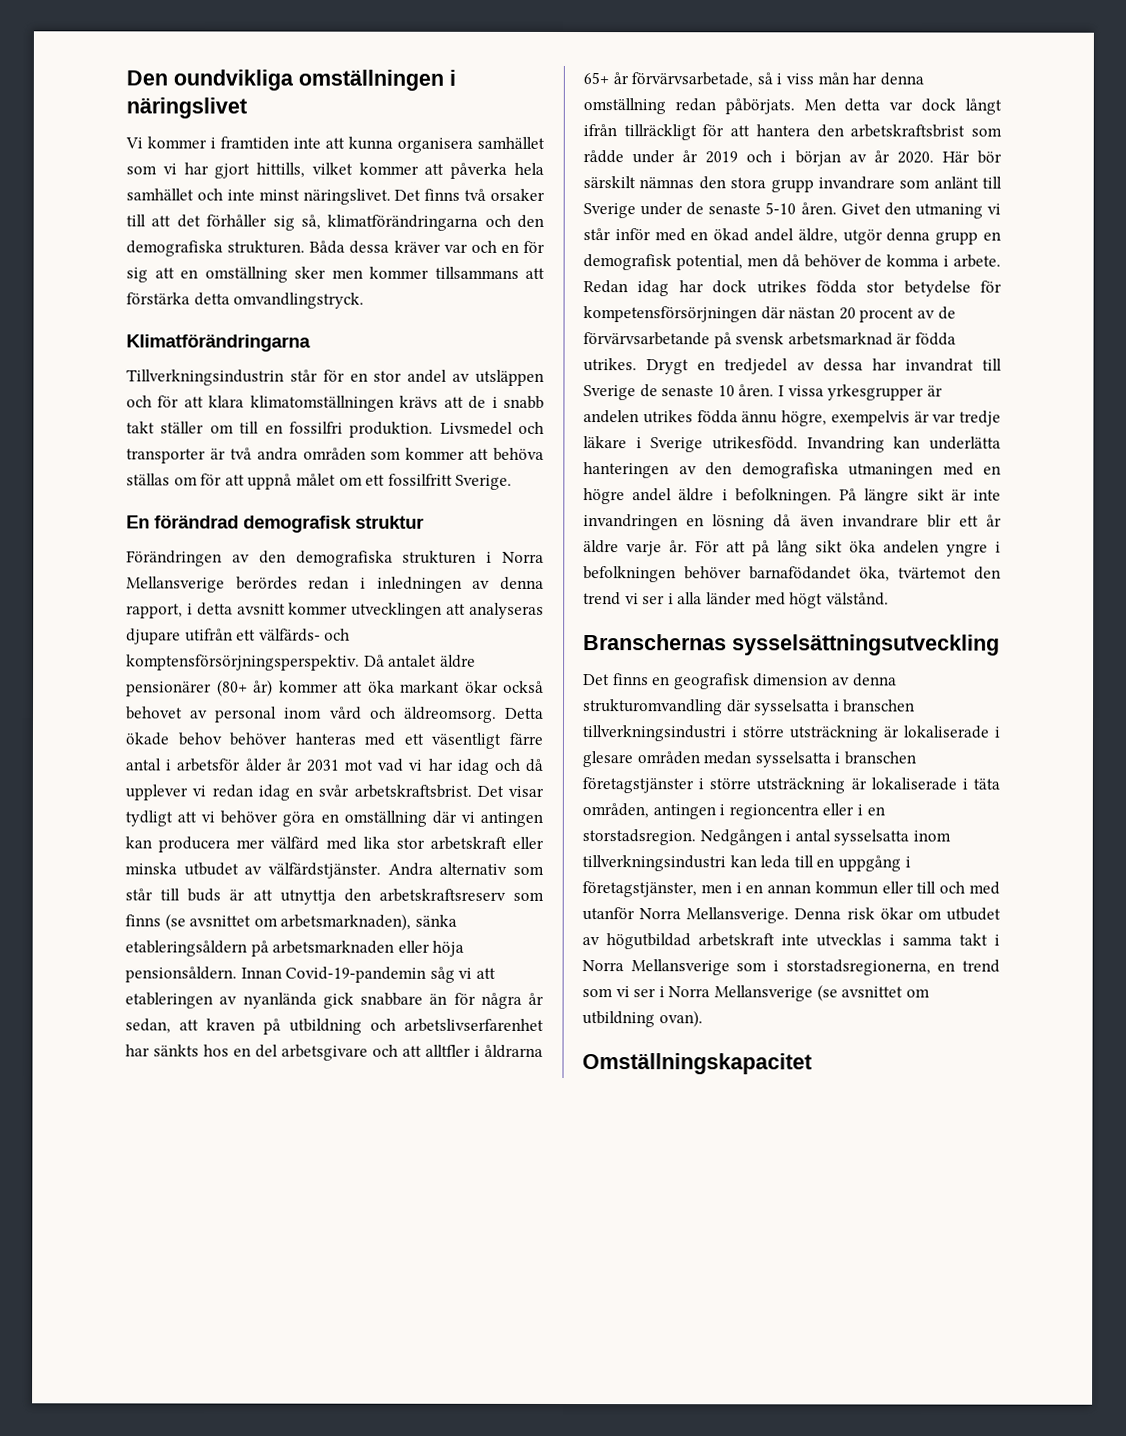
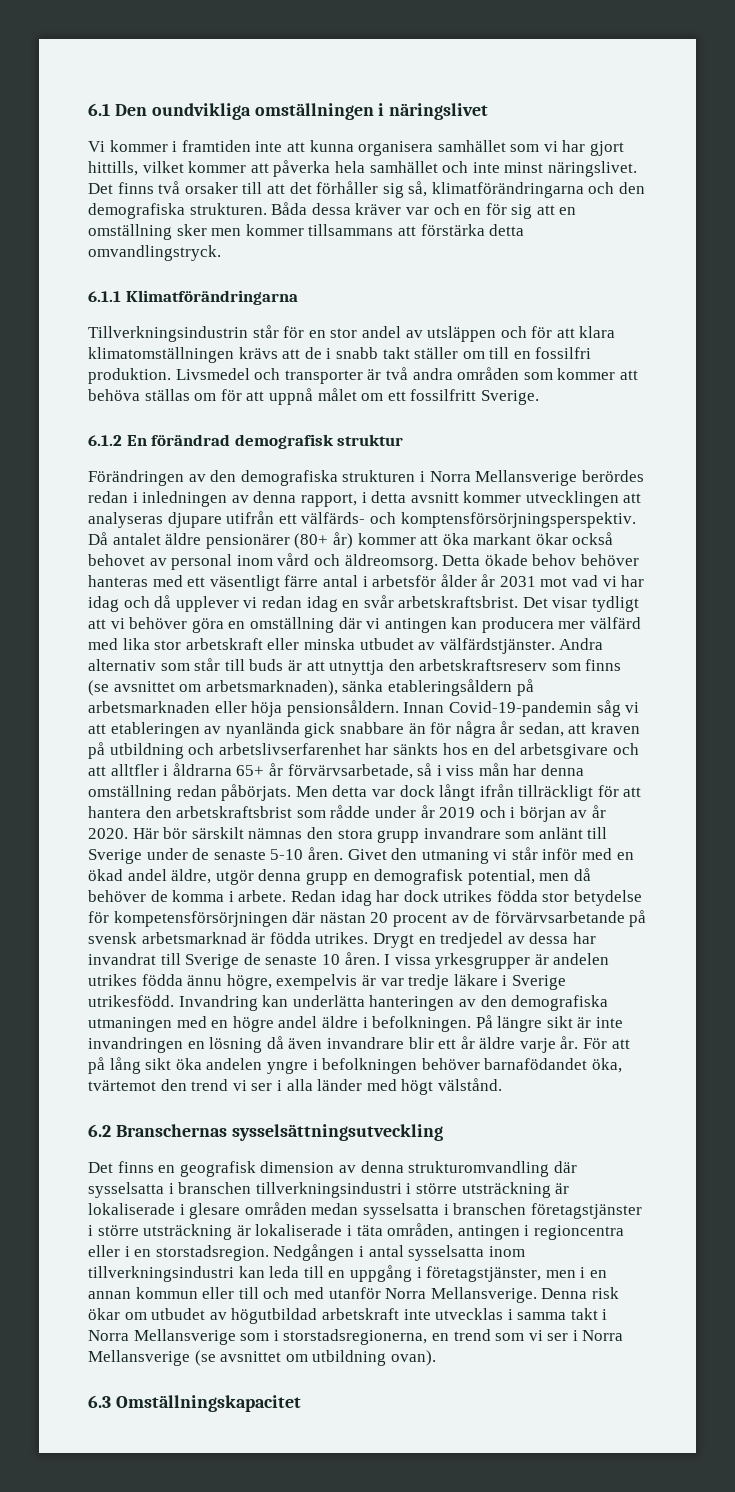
- Den oundvikliga omställningen i näringslivet
+ 6.1 Den oundvikliga omställningen i näringslivet
- Klimatförändringarna
+ 6.1.1 Klimatförändringarna
- En förändrad demografisk struktur
+ 6.1.2 En förändrad demografisk struktur
- Branschernas sysselsättningsutveckling
+ 6.2 Branschernas sysselsättningsutveckling
- Omställningskapacitet
+ 6.3 Omställningskapacitet

